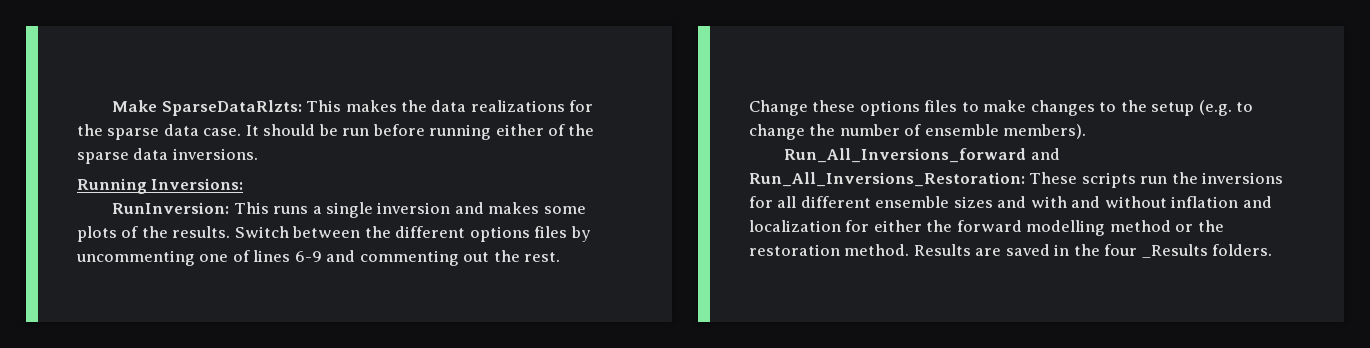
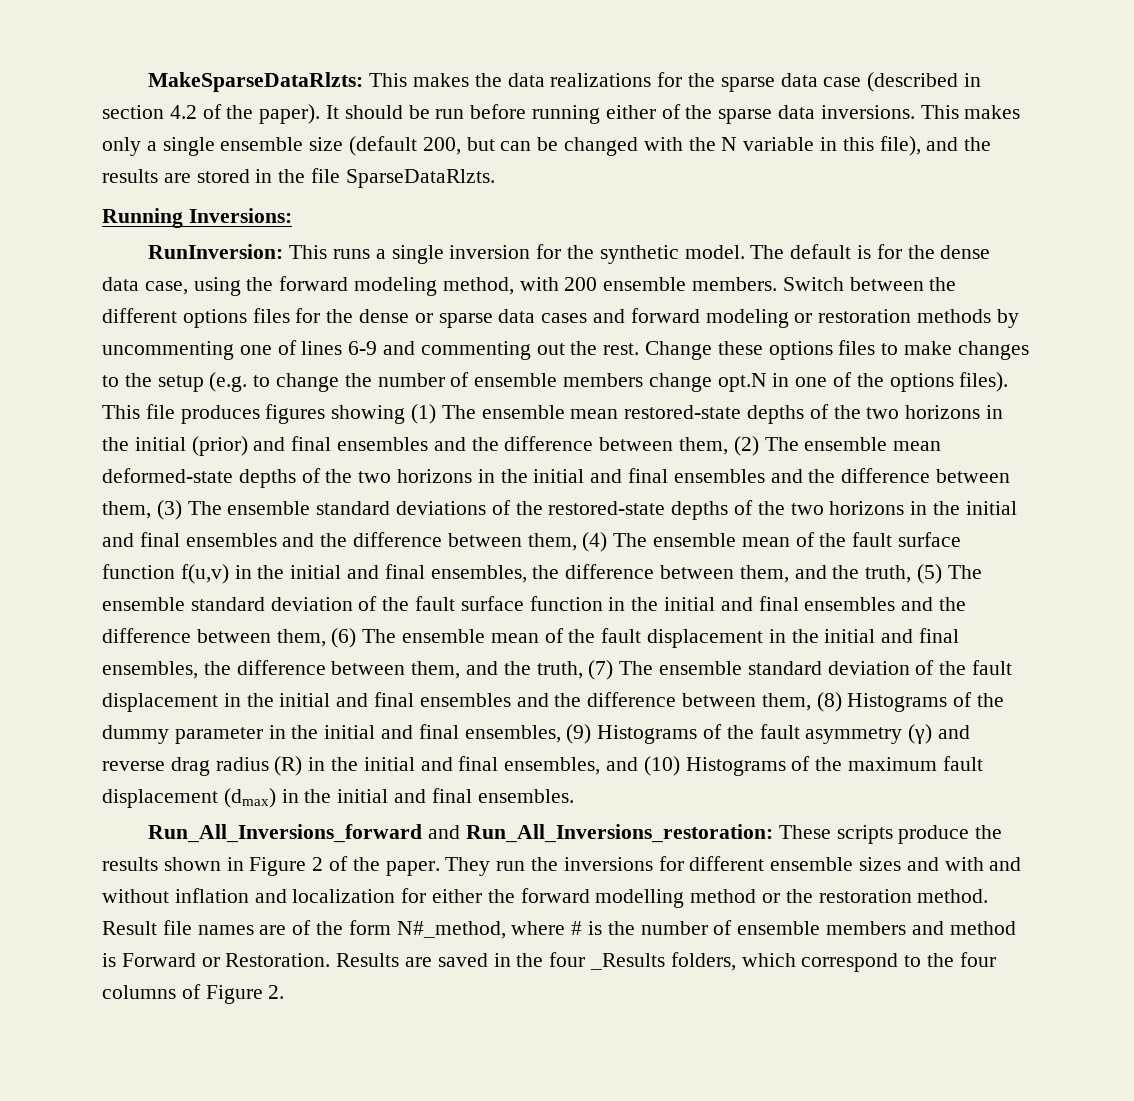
- Make SparseDataRlzts: This makes the data realizations for the sparse data case.
+ MakeSparseDataRlzts: This makes the data realizations for the sparse data case (described in section 4.2 of the paper).
+ This makes only a single ensemble size (default 200, but can be changed with the N variable in this file), and the results are stored in the file SparseDataRlzts.
- RunInversion: This runs a single inversion and makes some plots of the results.
+ RunInversion: This runs a single inversion for the synthetic model. The default is for the dense data case, using the forward modeling method, with 200 ensemble members.
- Switch between the different options files by uncommenting one of lines 6-9 and commenting out the rest.
+ Switch between the different options files for the dense or sparse data cases and forward modeling or restoration methods by uncommenting one of lines 6-9 and commenting out the rest.
- Change these options files to make changes to the setup (e.g. to change the number of ensemble members).
+ Change these options files to make changes to the setup (e.g. to change the number of ensemble members change opt.N in one of the options files). This file produces figures showing (1) The ensemble mean restored-state depths of the two horizons in the initial (prior) and final ensembles and the difference between them, (2) The ensemble mean deformed-state depths of the two horizons in the initial and final ensembles and the difference between them, (3) The ensemble standard deviations of the restored-state depths of the two horizons in the initial and final ensembles and the difference between them, (4) The ensemble mean of the fault surface function f(u,v) in the initial and final ensembles, the difference between them, and the truth, (5) The ensemble standard deviation of the fault surface function in the initial and final ensembles and the difference between them, (6) The ensemble mean of the fault displacement in the initial and final ensembles, the difference between them, and the truth, (7) The ensemble standard deviation of the fault displacement in the initial and final ensembles and the difference between them, (8) Histograms of the dummy parameter in the initial and final ensembles, (9) Histograms of the fault asymmetry (γ) and reverse drag radius (R) in the initial and final ensembles, and (10) Histograms of the maximum fault displacement (dmax) in the initial and final ensembles.
- Run_All_Inversions_forward and Run_All_Inversions_Restoration: These scripts run the inversions for all different ensemble sizes and with and without inflation and localization for either the forward modelling method or the restoration method.
+ Run_All_Inversions_forward and Run_All_Inversions_restoration: These scripts produce the results shown in Figure 2 of the paper. They run the inversions for different ensemble sizes and with and without inflation and localization for either the forward modelling method or the restoration method.
+ Result file names are of the form N#_method, where # is the number of ensemble members and method is Forward or Restoration.
- Results are saved in the four _Results folders.
+ Results are saved in the four _Results folders, which correspond to the four columns of Figure 2.

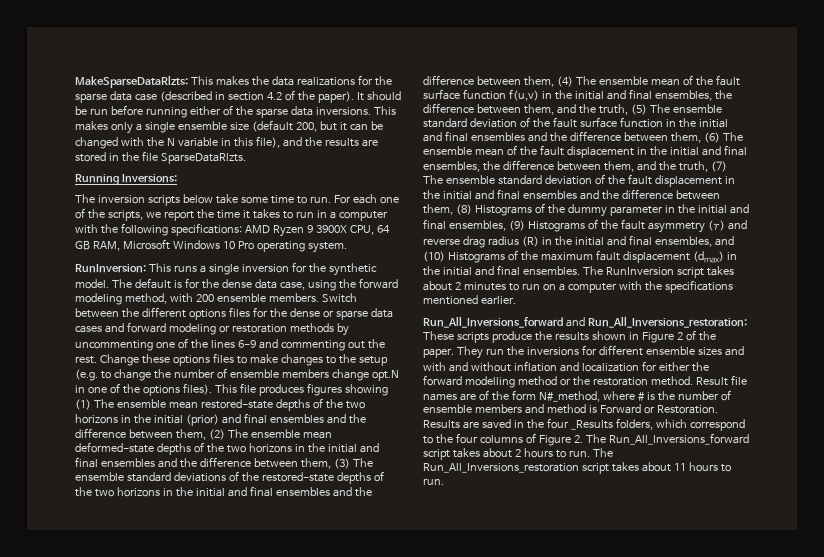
- This makes only a single ensemble size (default 200, but can be changed with the N variable in this file), and the results are stored in the file SparseDataRlzts.
+ This makes only a single ensemble size (default 200, but it can be changed with the N variable in this file), and the results are stored in the file SparseDataRlzts.
+ The inversion scripts below take some time to run. For each one of the scripts, we report the time it takes to run in a computer with the following specifications: AMD Ryzen 9 3900X CPU, 64 GB RAM, Microsoft Windows 10 Pro operating system.
- Switch between the different options files for the dense or sparse data cases and forward modeling or restoration methods by uncommenting one of lines 6-9 and commenting out the rest.
+ Switch between the different options files for the dense or sparse data cases and forward modeling or restoration methods by uncommenting one of the lines 6-9 and commenting out the rest.
+ The RunInversion script takes about 2 minutes to run on a computer with the specifications mentioned earlier.
- Results are saved in the four _Results folders, which correspond to the four columns of Figure 2.
+ Results are saved in the four _Results folders, which correspond to the four columns of Figure 2. The Run_All_Inversions_forward script takes about 2 hours to run. The Run_All_Inversions_restoration script takes about 11 hours to run.

